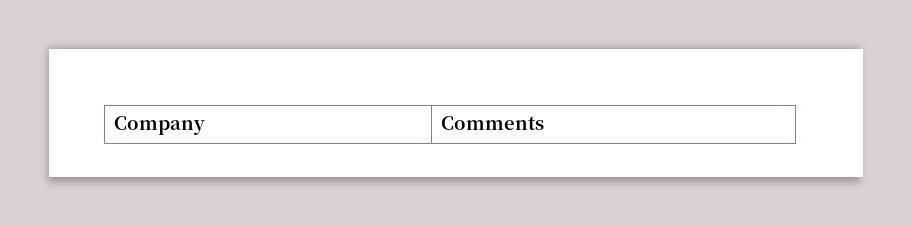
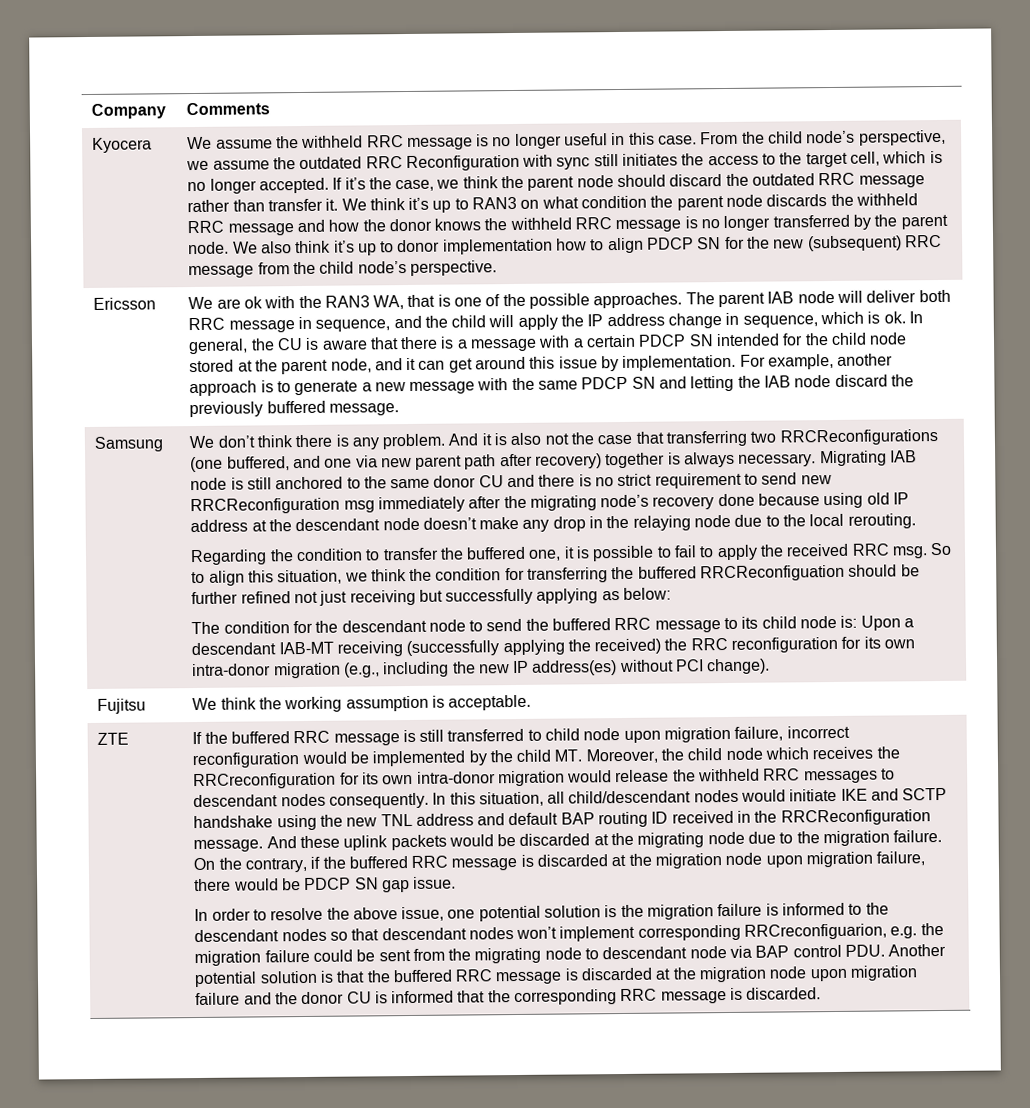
+ Kyocera | We assume the withheld RRC message is no longer useful in this case. From the child node’s perspective, we assume the outdated RRC Reconfiguration with sync still initiates the access to the target cell, which is no longer accepted. If it’s the case, we think the parent node should discard the outdated RRC message rather than transfer it. We think it’s up to RAN3 on what condition the parent node discards the withheld RRC message and how the donor knows the withheld RRC message is no longer transferred by the parent node. We also think it’s up to donor implementation how to align PDCP SN for the new (subsequent) RRC message from the child node’s perspective.
+ Ericsson | We are ok with the RAN3 WA, that is one of the possible approaches. The parent IAB node will deliver both RRC message in sequence, and the child will apply the IP address change in sequence, which is ok. In general, the CU is aware that there is a message with a certain PDCP SN intended for the child node stored at the parent node, and it can get around this issue by implementation. For example, another approach is to generate a new message with the same PDCP SN and letting the IAB node discard the previously buffered message.
+ Samsung | We don’t think there is any problem. And it is also not the case that transferring two RRCReconfigurations (one buffered, and one via new parent path after recovery) together is always necessary. Migrating IAB node is still anchored to the same donor CU and there is no strict requirement to send new RRCReconfiguration msg immediately after the migrating node’s recovery done because using old IP address at the descendant node doesn’t make any drop in the relaying node due to the local rerouting.
+ Regarding the condition to transfer the buffered one, it is possible to fail to apply the received RRC msg. So to align this situation, we think the condition for transferring the buffered RRCReconfiguation should be further refined not just receiving but successfully applying as below:
+ The condition for the descendant node to send the buffered RRC message to its child node is: Upon a descendant IAB-MT receiving (successfully applying the received) the RRC reconfiguration for its own intra-donor migration (e.g., including the new IP address(es) without PCI change).
+ Fujitsu | We think the working assumption is acceptable.
+ ZTE | If the buffered RRC message is still transferred to child node upon migration failure, incorrect reconfiguration would be implemented by the child MT. Moreover, the child node which receives the RRCreconfiguration for its own intra-donor migration would release the withheld RRC messages to descendant nodes consequently. In this situation, all child/descendant nodes would initiate IKE and SCTP handshake using the new TNL address and default BAP routing ID received in the RRCReconfiguration message. And these uplink packets would be discarded at the migrating node due to the migration failure. On the contrary, if the buffered RRC message is discarded at the migration node upon migration failure, there would be PDCP SN gap issue.
+ In order to resolve the above issue, one potential solution is the migration failure is informed to the descendant nodes so that descendant nodes won’t implement corresponding RRCreconfiguarion, e.g. the migration failure could be sent from the migrating node to descendant node via BAP control PDU. Another potential solution is that the buffered RRC message is discarded at the migration node upon migration failure and the donor CU is informed that the corresponding RRC message is discarded.

